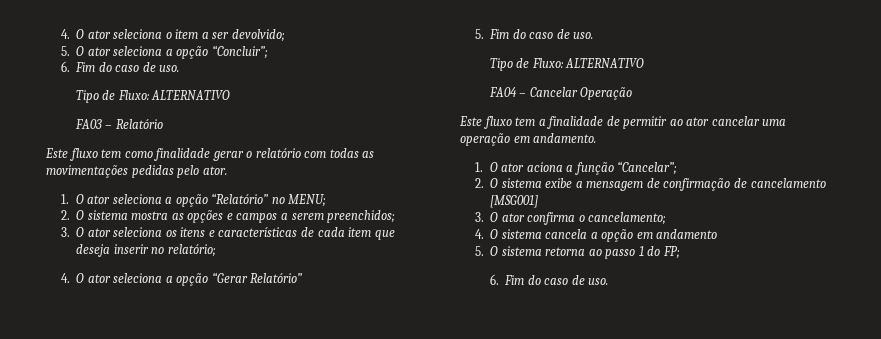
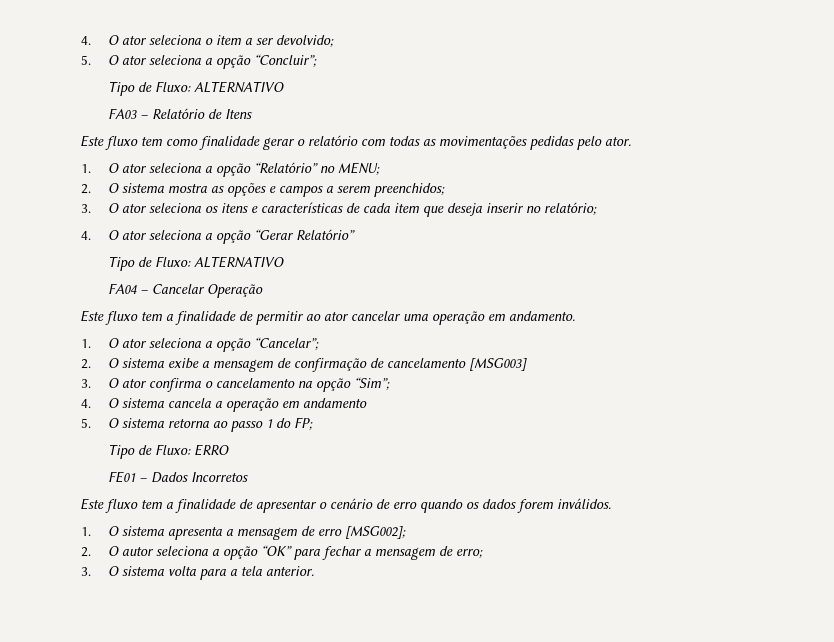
  5. O ator seleciona a opção “Concluir”;
- 6. Fim do caso de uso.
- FA03 – Relatório
+ FA03 – Relatório de Itens
- 5. Fim do caso de uso.
- 1. O ator aciona a função “Cancelar”;
+ 1. O ator seleciona a opção “Cancelar”;
- 2. O sistema exibe a mensagem de confirmação de cancelamento [MSG001]
+ 2. O sistema exibe a mensagem de confirmação de cancelamento [MSG003]
- 3. O ator confirma o cancelamento;
+ 3. O ator confirma o cancelamento na opção “Sim”;
- 4. O sistema cancela a opção em andamento
+ 4. O sistema cancela a operação em andamento
  5. O sistema retorna ao passo 1 do FP;
- 6. Fim do caso de uso.
+ Tipo de Fluxo: ERRO
+ FE01 – Dados Incorretos
+ Este fluxo tem a finalidade de apresentar o cenário de erro quando os dados forem inválidos.
+ 1. O sistema apresenta a mensagem de erro [MSG002];
+ 2. O autor seleciona a opção “OK” para fechar a mensagem de erro;
+ 3. O sistema volta para a tela anterior.

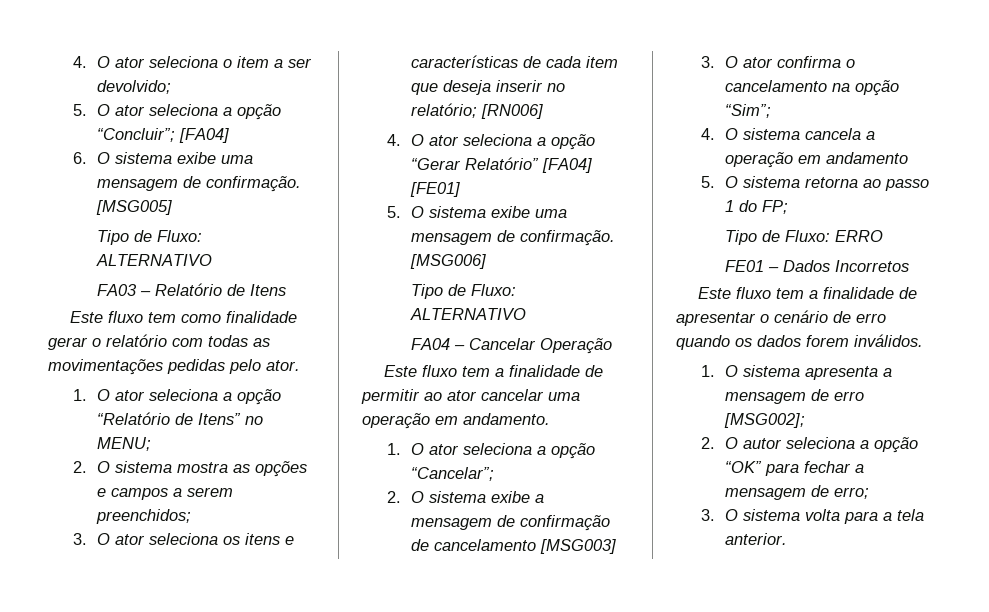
- 5. O ator seleciona a opção “Concluir”;
+ 5. O ator seleciona a opção “Concluir”; [FA04]
+ 6. O sistema exibe uma mensagem de confirmação. [MSG005]
- 1. O ator seleciona a opção “Relatório” no MENU;
+ 1. O ator seleciona a opção “Relatório de Itens” no MENU;
- 3. O ator seleciona os itens e características de cada item que deseja inserir no relatório;
+ 3. O ator seleciona os itens e características de cada item que deseja inserir no relatório; [RN006]
- 4. O ator seleciona a opção “Gerar Relatório”
+ 4. O ator seleciona a opção “Gerar Relatório” [FA04] [FE01]
+ 5. O sistema exibe uma mensagem de confirmação. [MSG006]

